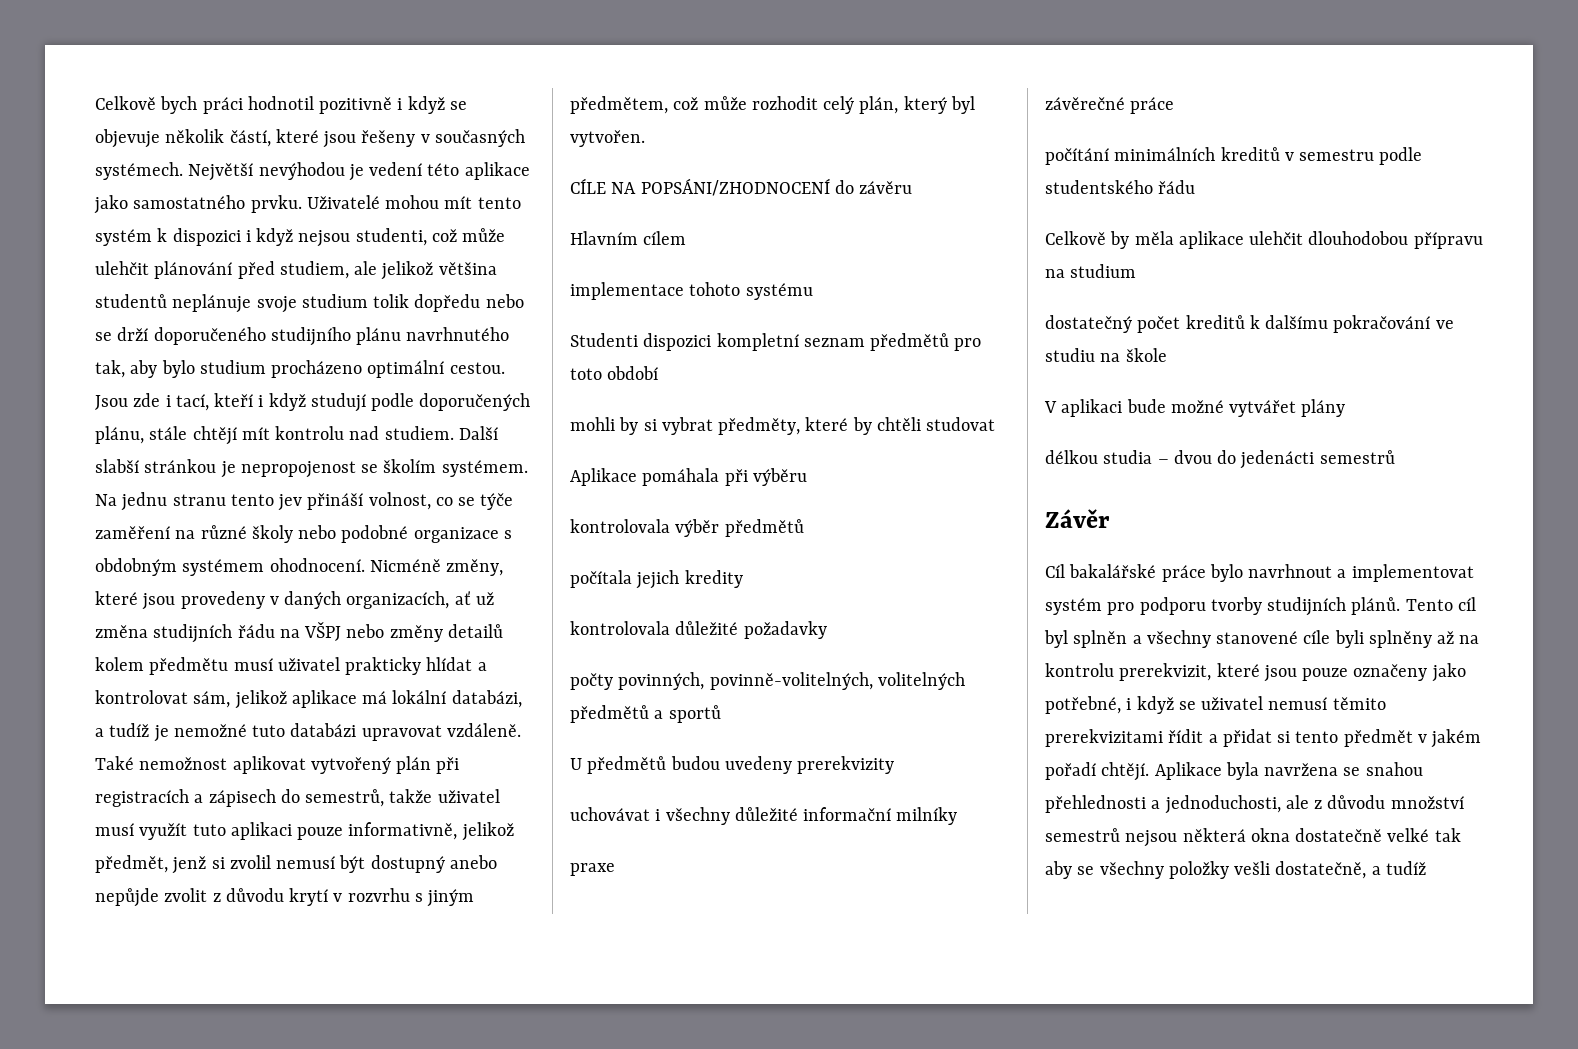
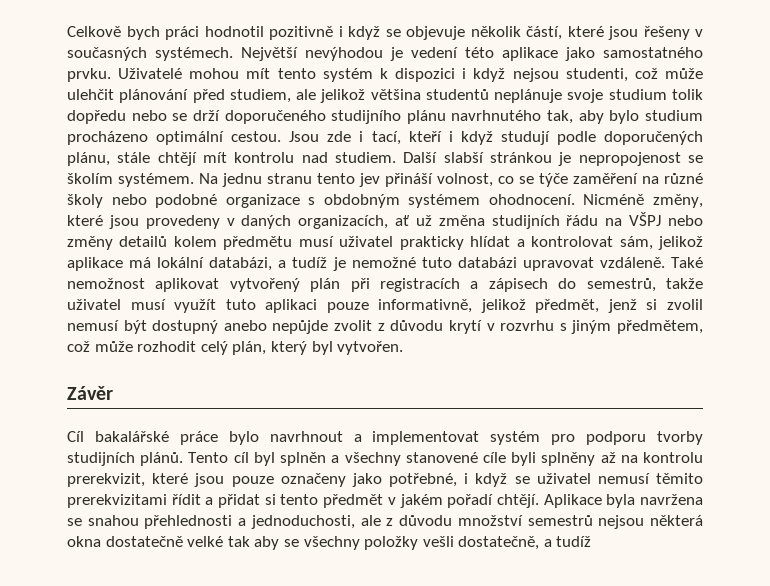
- CÍLE NA POPSÁNI/ZHODNOCENÍ do závěru
- Hlavním cílem
- implementace tohoto systému
- Studenti dispozici kompletní seznam předmětů pro toto období
- mohli by si vybrat předměty, které by chtěli studovat
- Aplikace pomáhala při výběru
- kontrolovala výběr předmětů
- počítala jejich kredity
- kontrolovala důležité požadavky
- počty povinných, povinně-volitelných, volitelných předmětů a sportů
- U předmětů budou uvedeny prerekvizity
- uchovávat i všechny důležité informační milníky
- praxe
- závěrečné práce
- počítání minimálních kreditů v semestru podle studentského řádu
- Celkově by měla aplikace ulehčit dlouhodobou přípravu na studium
- dostatečný počet kreditů k dalšímu pokračování ve studiu na škole
- V aplikaci bude možné vytvářet plány
- délkou studia – dvou do jedenácti semestrů

